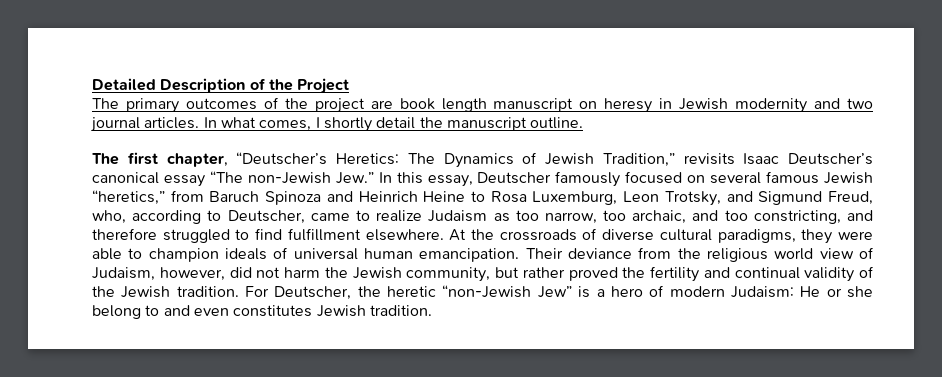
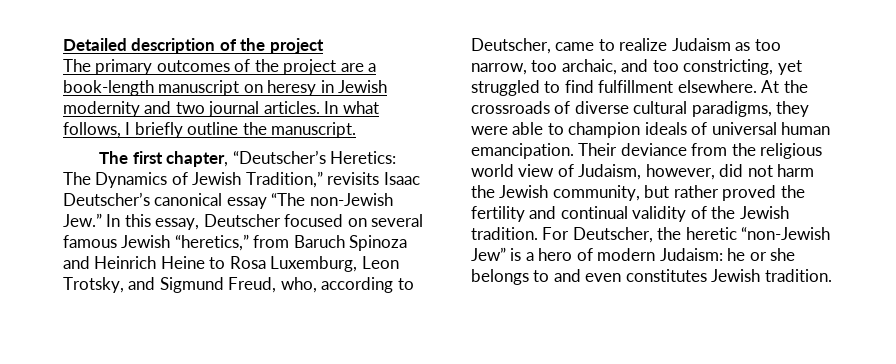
- Detailed Description of the Project
+ Detailed description of the project
- The primary outcomes of the project are book length manuscript on heresy in Jewish modernity and two journal articles.
+ The primary outcomes of the project are a book-length manuscript on heresy in Jewish modernity and two journal articles.
- In what comes, I shortly detail the manuscript outline.
+ In what follows, I briefly outline the manuscript.
- The Dynamics of Jewish Tradition,” revisits Isaac Deutscher’s canonical essay “The non-Jewish Jew.” In this essay, Deutscher famously focused on several famous Jewish “heretics,” from Baruch Spinoza and Heinrich Heine to Rosa Luxemburg, Leon Trotsky, and Sigmund Freud, who, according to Deutscher, came to realize Judaism as too narrow, too archaic, and too constricting, and therefore struggled to find fulfillment elsewhere.
+ The Dynamics of Jewish Tradition,” revisits Isaac Deutscher’s canonical essay “The non-Jewish Jew.” In this essay, Deutscher focused on several famous Jewish “heretics,” from Baruch Spinoza and Heinrich Heine to Rosa Luxemburg, Leon Trotsky, and Sigmund Freud, who, according to Deutscher, came to realize Judaism as too narrow, too archaic, and too constricting, yet struggled to find fulfillment elsewhere.
- For Deutscher, the heretic “non-Jewish Jew” is a hero of modern Judaism: He or she belong to and even constitutes Jewish tradition.
+ For Deutscher, the heretic “non-Jewish Jew” is a hero of modern Judaism: he or she belongs to and even constitutes Jewish tradition.

